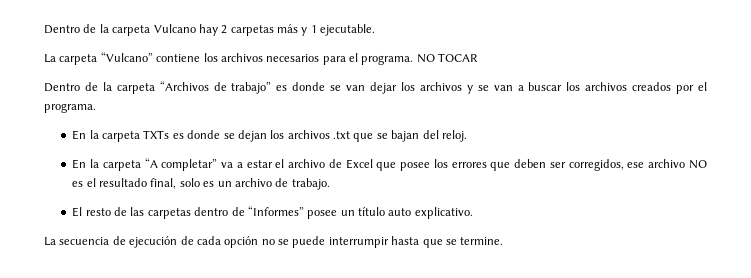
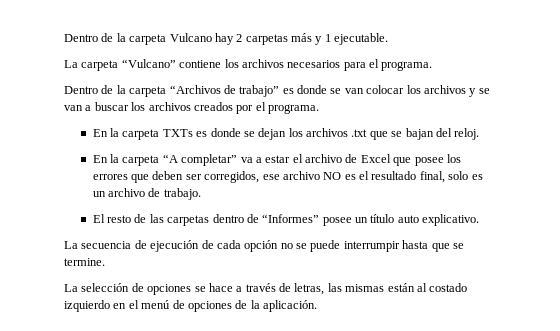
- NO TOCAR
- Dentro de la carpeta “Archivos de trabajo” es donde se van dejar los archivos y se van a buscar los archivos creados por el programa.
+ Dentro de la carpeta “Archivos de trabajo” es donde se van colocar los archivos y se van a buscar los archivos creados por el programa.
+ La selección de opciones se hace a través de letras, las mismas están al costado izquierdo en el menú de opciones de la aplicación.

